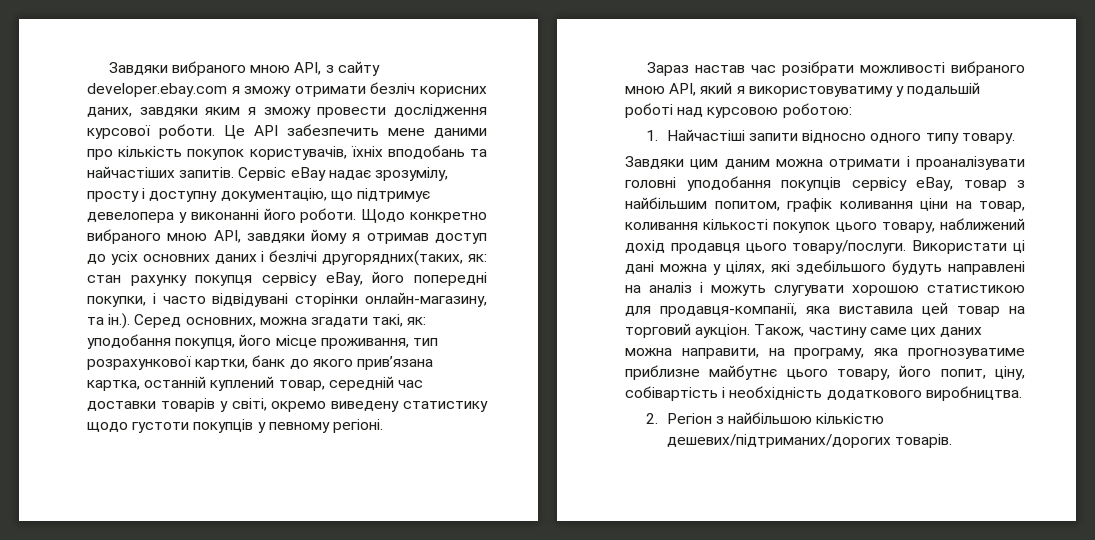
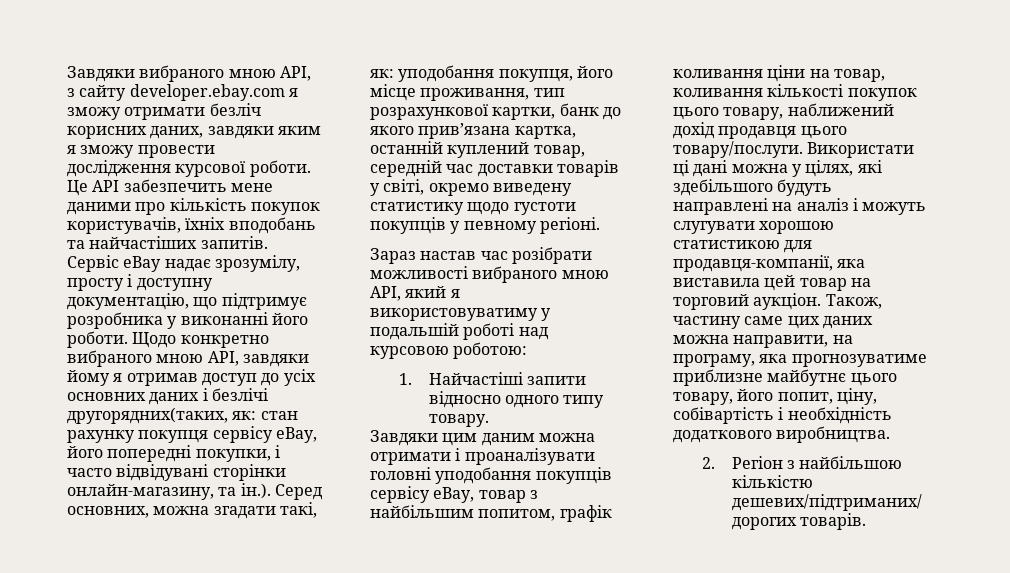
- Сервіс eBay надає зрозумілу, просту і доступну документацію, що підтримує девелопера у виконанні його роботи.
+ Сервіс eBay надає зрозумілу, просту і доступну документацію, що підтримує розробника у виконанні його роботи.

